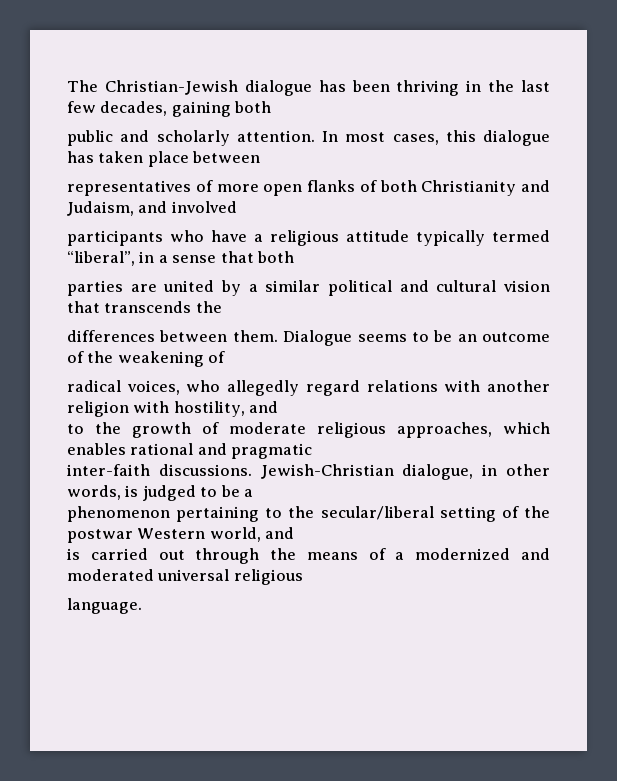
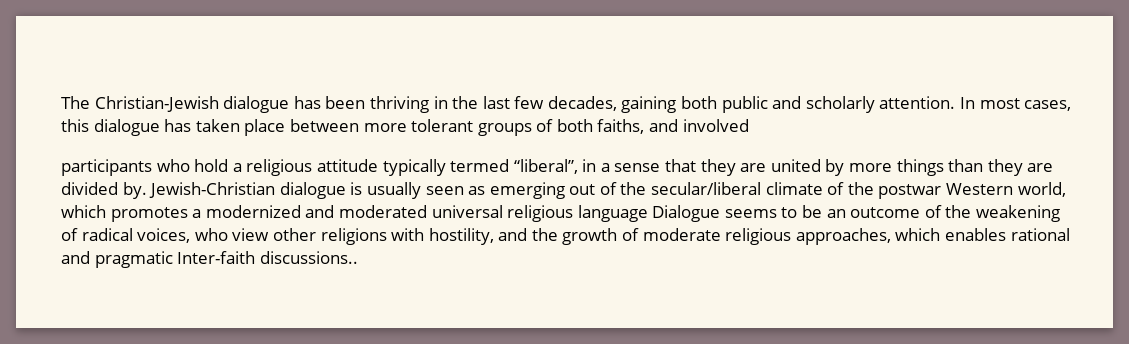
- The Christian-Jewish dialogue has been thriving in the last few decades, gaining both
- public and scholarly attention.
+ The Christian-Jewish dialogue has been thriving in the last few decades, gaining both public and scholarly attention.
- In most cases, this dialogue has taken place between
- representatives of more open flanks of both Christianity and Judaism, and involved
+ In most cases, this dialogue has taken place between more tolerant groups of both faiths, and involved
- participants who have a religious attitude typically termed “liberal”, in a sense that both
- parties are united by a similar political and cultural vision that transcends the
- differences between them. Dialogue seems to be an outcome of the weakening of
- radical voices, who allegedly regard relations with another religion with hostility, and
- to the growth of moderate religious approaches, which enables rational and pragmatic
- inter-faith discussions. Jewish-Christian dialogue, in other words, is judged to be a
- phenomenon pertaining to the secular/liberal setting of the postwar Western world, and
- is carried out through the means of a modernized and moderated universal religious
- language.
+ participants who hold a religious attitude typically termed “liberal”, in a sense that they are united by more things than they are divided by. Jewish-Christian dialogue is usually seen as emerging out of the secular/liberal climate of the postwar Western world, which promotes a modernized and moderated universal religious language Dialogue seems to be an outcome of the weakening of radical voices, who view other religions with hostility, and the growth of moderate religious approaches, which enables rational and pragmatic Inter-faith discussions..

